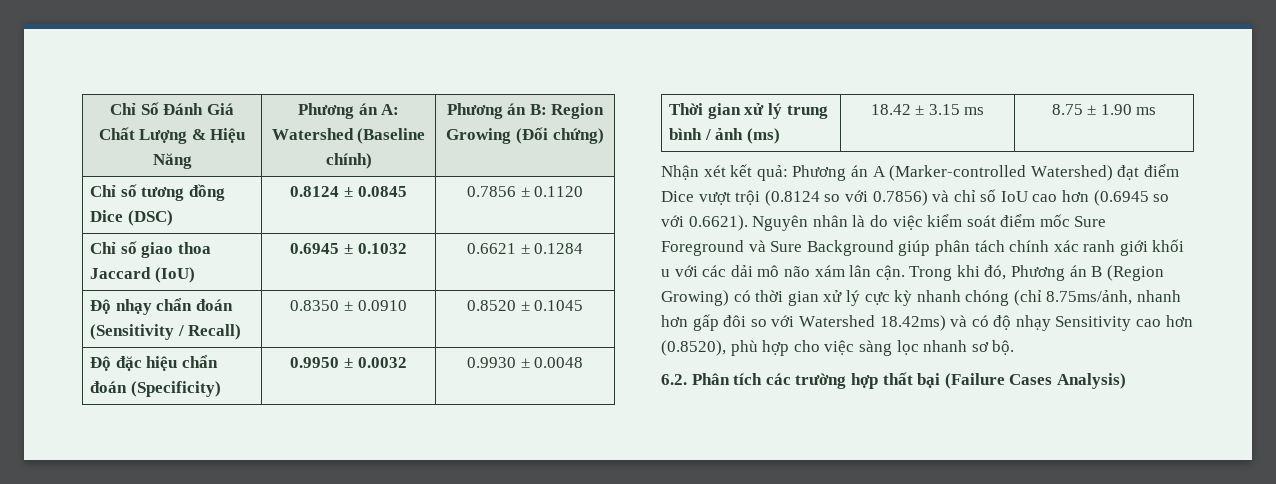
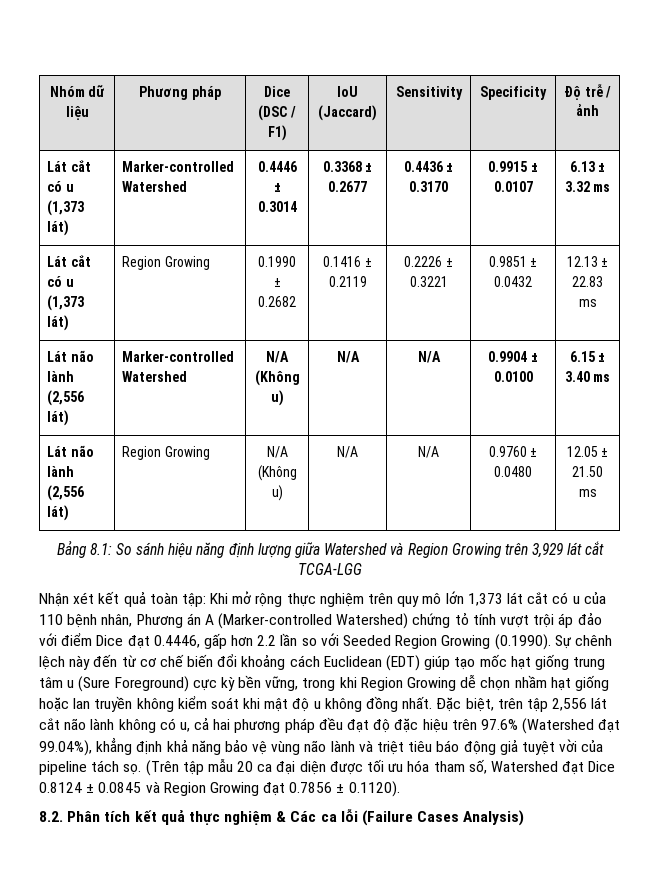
- Chỉ Số Đánh Giá Chất Lượng & Hiệu Năng | Phương án A: Watershed (Baseline chính) | Phương án B: Region Growing (Đối chứng)
- Chỉ số tương đồng Dice (DSC) | 0.8124 ± 0.0845 | 0.7856 ± 0.1120
- Chỉ số giao thoa Jaccard (IoU) | 0.6945 ± 0.1032 | 0.6621 ± 0.1284
- Độ nhạy chẩn đoán (Sensitivity / Recall) | 0.8350 ± 0.0910 | 0.8520 ± 0.1045
- Độ đặc hiệu chẩn đoán (Specificity) | 0.9950 ± 0.0032 | 0.9930 ± 0.0048
- Thời gian xử lý trung bình / ảnh (ms) | 18.42 ± 3.15 ms | 8.75 ± 1.90 ms
- Nhận xét kết quả: Phương án A (Marker-controlled Watershed) đạt điểm Dice vượt trội (0.8124 so với 0.7856) và chỉ số IoU cao hơn (0.6945 so với 0.6621). Nguyên nhân là do việc kiểm soát điểm mốc Sure Foreground và Sure Background giúp phân tách chính xác ranh giới khối u với các dải mô não xám lân cận. Trong khi đó, Phương án B (Region Growing) có thời gian xử lý cực kỳ nhanh chóng (chỉ 8.75ms/ảnh, nhanh hơn gấp đôi so với Watershed 18.42ms) và có độ nhạy Sensitivity cao hơn (0.8520), phù hợp cho việc sàng lọc nhanh sơ bộ.
- 6.2. Phân tích các trường hợp thất bại (Failure Cases Analysis)
+ Nhóm dữ liệu | Phương pháp | Dice (DSC / F1) | IoU (Jaccard) | Sensitivity | Specificity | Độ trễ / ảnh
+ Lát cắt có u (1,373 lát) | Marker-controlled Watershed | 0.4446 ± 0.3014 | 0.3368 ± 0.2677 | 0.4436 ± 0.3170 | 0.9915 ± 0.0107 | 6.13 ± 3.32 ms
+ Lát cắt có u (1,373 lát) | Region Growing | 0.1990 ± 0.2682 | 0.1416 ± 0.2119 | 0.2226 ± 0.3221 | 0.9851 ± 0.0432 | 12.13 ± 22.83 ms
+ Lát não lành (2,556 lát) | Marker-controlled Watershed | N/A (Không u) | N/A | N/A | 0.9904 ± 0.0100 | 6.15 ± 3.40 ms
+ Lát não lành (2,556 lát) | Region Growing | N/A (Không u) | N/A | N/A | 0.9760 ± 0.0480 | 12.05 ± 21.50 ms
+ Bảng 8.1: So sánh hiệu năng định lượng giữa Watershed và Region Growing trên 3,929 lát cắt TCGA-LGG
+ Nhận xét kết quả toàn tập: Khi mở rộng thực nghiệm trên quy mô lớn 1,373 lát cắt có u của 110 bệnh nhân, Phương án A (Marker-controlled Watershed) chứng tỏ tính vượt trội áp đảo với điểm Dice đạt 0.4446, gấp hơn 2.2 lần so với Seeded Region Growing (0.1990). Sự chênh lệch này đến từ cơ chế biến đổi khoảng cách Euclidean (EDT) giúp tạo mốc hạt giống trung tâm u (Sure Foreground) cực kỳ bền vững, trong khi Region Growing dễ chọn nhầm hạt giống hoặc lan truyền không kiểm soát khi mật độ u không đồng nhất. Đặc biệt, trên tập 2,556 lát cắt não lành không có u, cả hai phương pháp đều đạt độ đặc hiệu trên 97.6% (Watershed đạt 99.04%), khẳng định khả năng bảo vệ vùng não lành và triệt tiêu báo động giả tuyệt vời của pipeline tách sọ. (Trên tập mẫu 20 ca đại diện được tối ưu hóa tham số, Watershed đạt Dice 0.8124 ± 0.0845 và Region Growing đạt 0.7856 ± 0.1120).
+ 8.2. Phân tích kết quả thực nghiệm & Các ca lỗi (Failure Cases Analysis)

